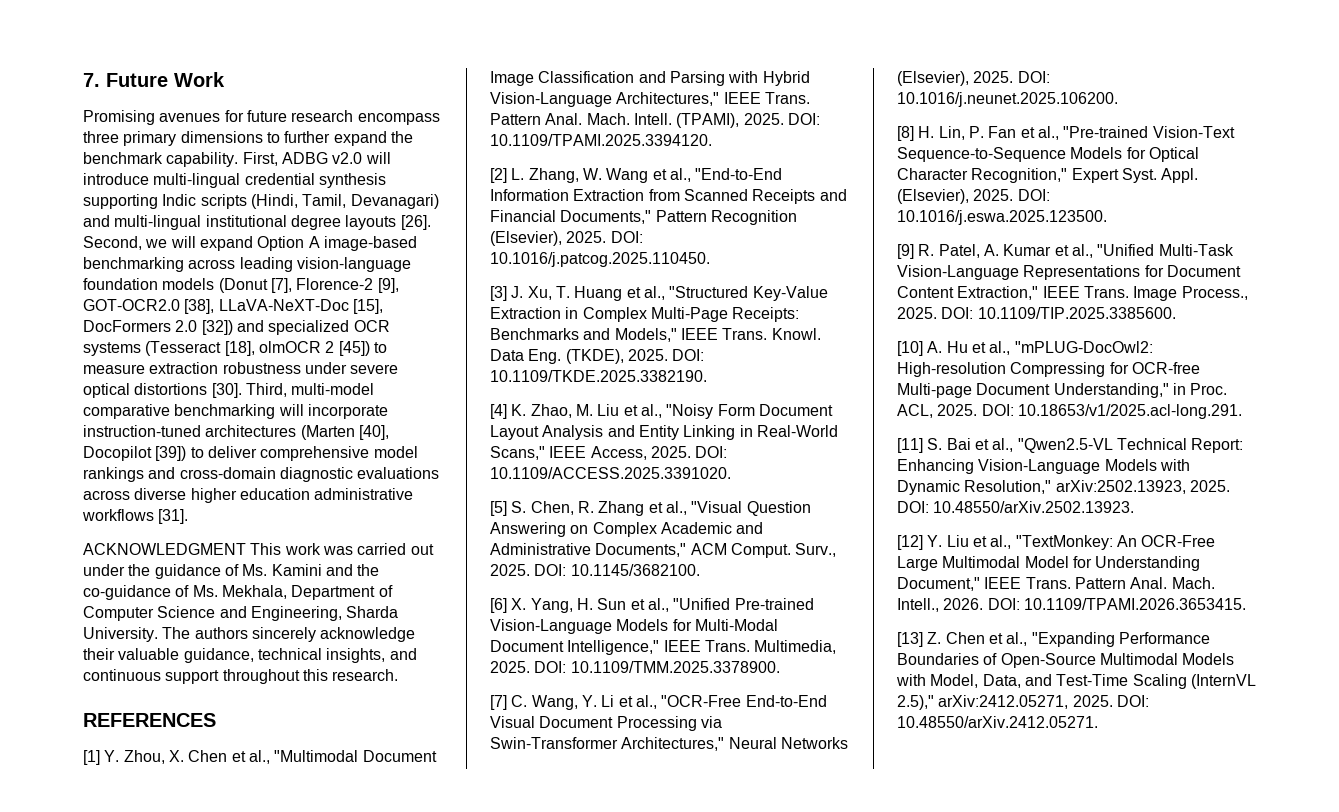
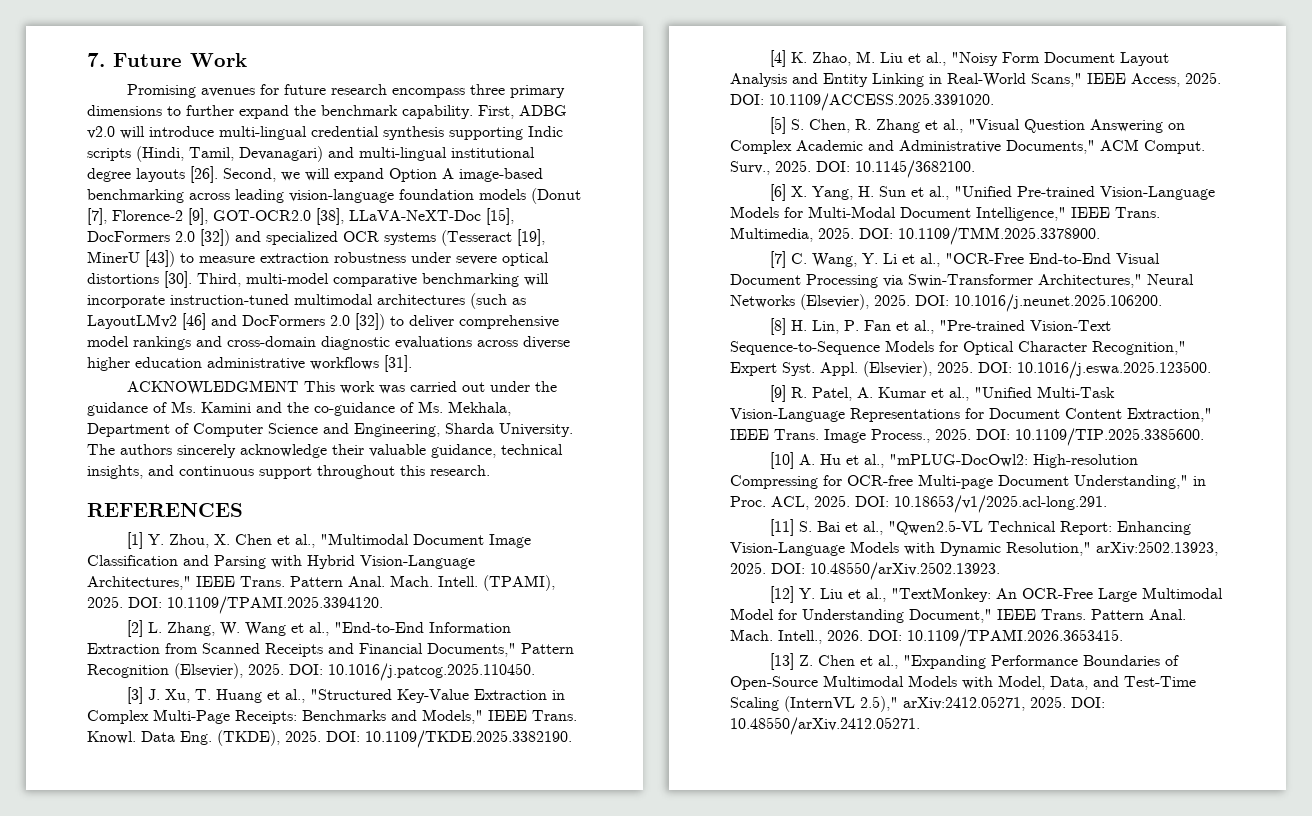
- Second, we will expand Option A image-based benchmarking across leading vision-language foundation models (Donut [7], Florence-2 [9], GOT-OCR2.0 [38], LLaVA-NeXT-Doc [15], DocFormers 2.0 [32]) and specialized OCR systems (Tesseract [18], olmOCR 2 [45]) to measure extraction robustness under severe optical distortions [30].
+ Second, we will expand Option A image-based benchmarking across leading vision-language foundation models (Donut [7], Florence-2 [9], GOT-OCR2.0 [38], LLaVA-NeXT-Doc [15], DocFormers 2.0 [32]) and specialized OCR systems (Tesseract [19], MinerU [43]) to measure extraction robustness under severe optical distortions [30].
- Third, multi-model comparative benchmarking will incorporate instruction-tuned architectures (Marten [40], Docopilot [39]) to deliver comprehensive model rankings and cross-domain diagnostic evaluations across diverse higher education administrative workflows [31].
+ Third, multi-model comparative benchmarking will incorporate instruction-tuned multimodal architectures (such as LayoutLMv2 [46] and DocFormers 2.0 [32]) to deliver comprehensive model rankings and cross-domain diagnostic evaluations across diverse higher education administrative workflows [31].

